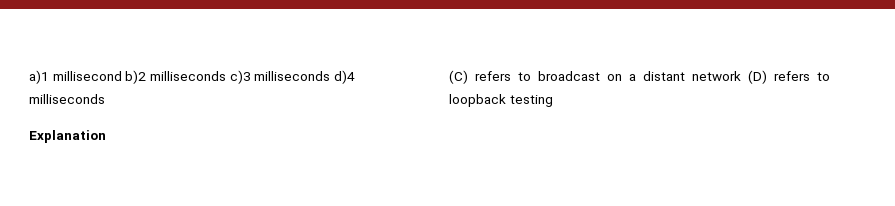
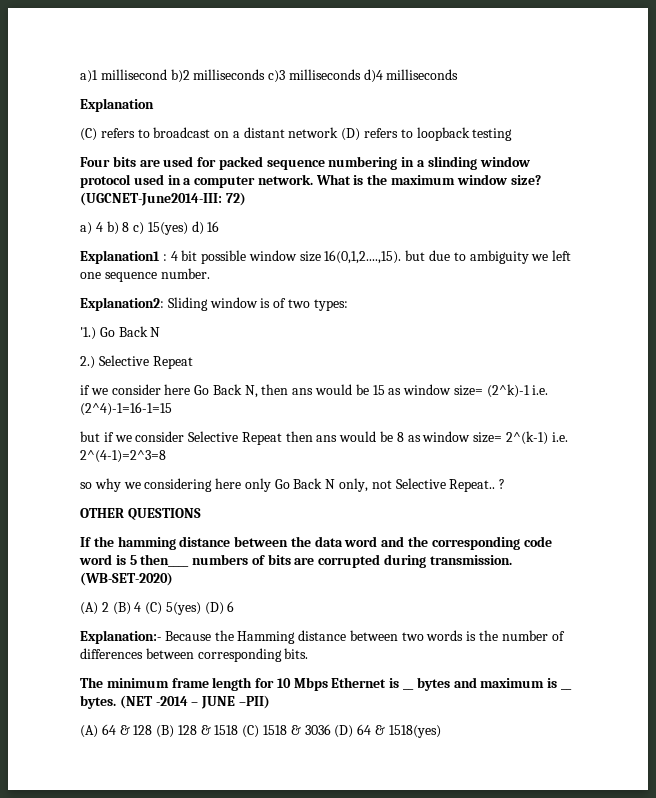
+ Four bits are used for packed sequence numbering in a slinding window protocol used in a computer network. What is the maximum window size? (UGCNET-June2014-III: 72)
+ a) 4 b) 8 c) 15(yes) d) 16
+ Explanation1 : 4 bit possible window size 16(0,1,2....,15). but due to ambiguity we left one sequence number.
+ Explanation2: Sliding window is of two types:
+ '1.) Go Back N
+ 2.) Selective Repeat
+ if we consider here Go Back N, then ans would be 15 as window size= (2^k)-1 i.e. (2^4)-1=16-1=15
+ but if we consider Selective Repeat then ans would be 8 as window size= 2^(k-1) i.e. 2^(4-1)=2^3=8
+ so why we considering here only Go Back N only, not Selective Repeat.. ?
+ OTHER QUESTIONS
+ If the hamming distance between the data word and the corresponding code word is 5 then____ numbers of bits are corrupted during transmission. (WB-SET-2020)
+ (A) 2 (B) 4 (C) 5(yes) (D) 6
+ Explanation:- Because the Hamming distance between two words is the number of differences between corresponding bits.
+ The minimum frame length for 10 Mbps Ethernet is __ bytes and maximum is __ bytes. (NET -2014 – JUNE –PII)
+ (A) 64 & 128 (B) 128 & 1518 (C) 1518 & 3036 (D) 64 & 1518(yes)

